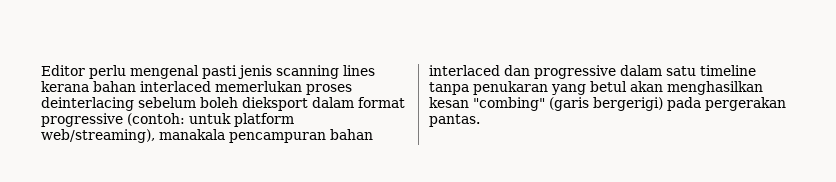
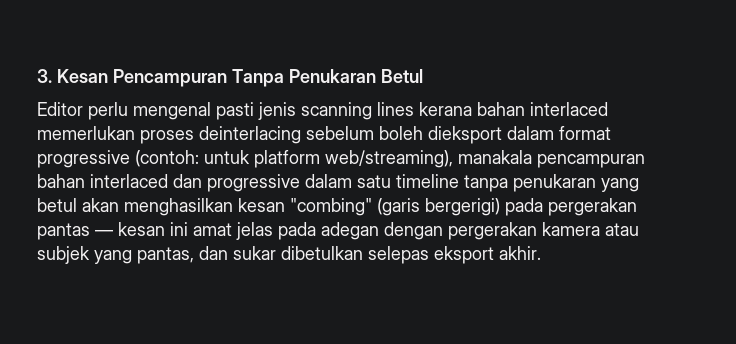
+ 3. Kesan Pencampuran Tanpa Penukaran Betul
- Editor perlu mengenal pasti jenis scanning lines kerana bahan interlaced memerlukan proses deinterlacing sebelum boleh dieksport dalam format progressive (contoh: untuk platform web/streaming), manakala pencampuran bahan interlaced dan progressive dalam satu timeline tanpa penukaran yang betul akan menghasilkan kesan "combing" (garis bergerigi) pada pergerakan pantas.
+ Editor perlu mengenal pasti jenis scanning lines kerana bahan interlaced memerlukan proses deinterlacing sebelum boleh dieksport dalam format progressive (contoh: untuk platform web/streaming), manakala pencampuran bahan interlaced dan progressive dalam satu timeline tanpa penukaran yang betul akan menghasilkan kesan "combing" (garis bergerigi) pada pergerakan pantas — kesan ini amat jelas pada adegan dengan pergerakan kamera atau subjek yang pantas, dan sukar dibetulkan selepas eksport akhir.

